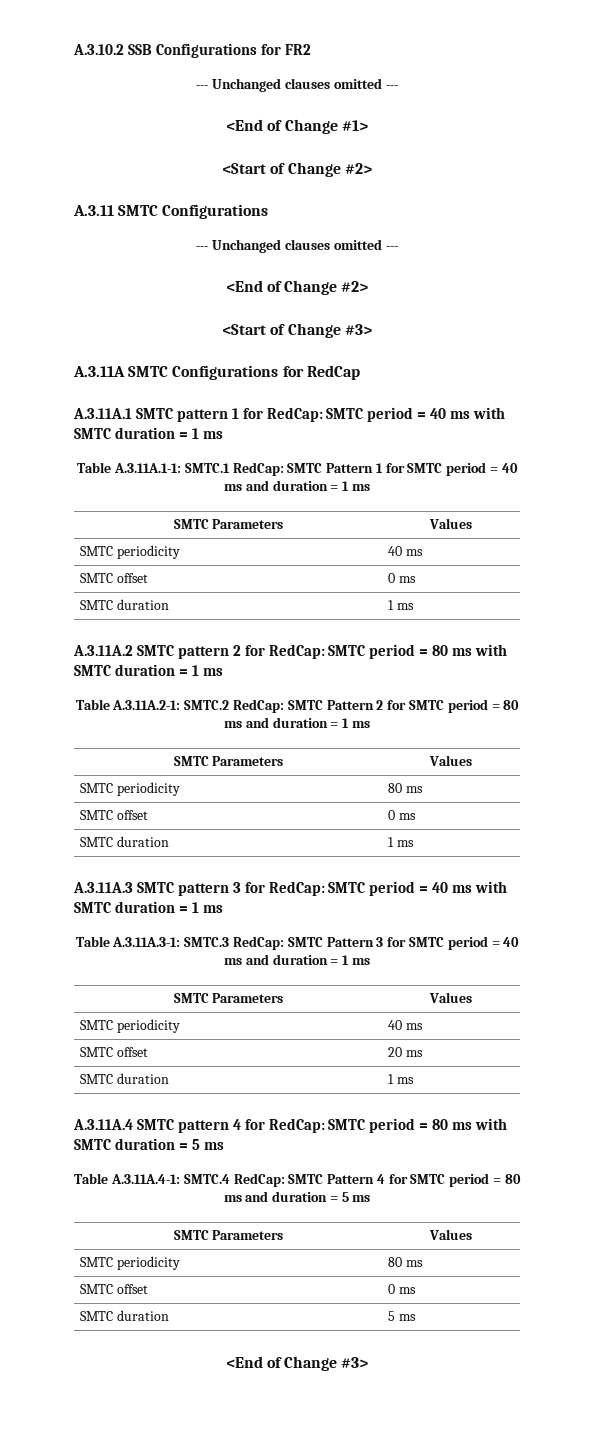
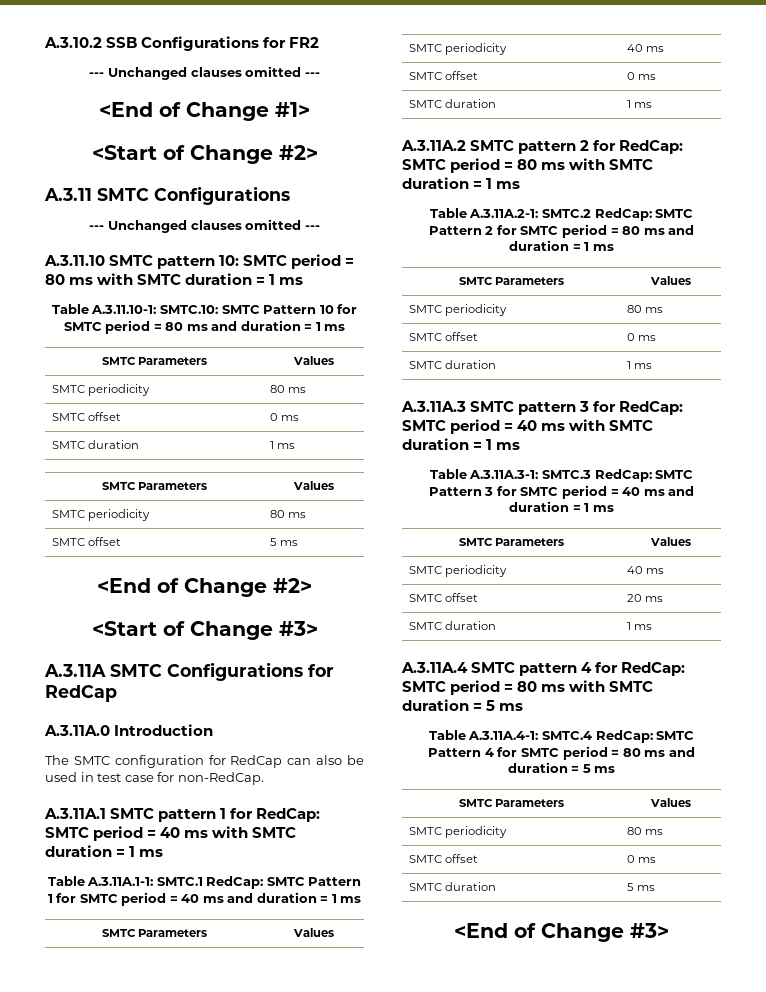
+ A.3.11.10 SMTC pattern 10: SMTC period = 80 ms with SMTC duration = 1 ms
+ Table A.3.11.10-1: SMTC.10: SMTC Pattern 10 for SMTC period = 80 ms and duration = 1 ms
+ SMTC Parameters | Values
+ SMTC periodicity | 80 ms
+ SMTC offset | 0 ms
+ SMTC duration | 1 ms
+ SMTC Parameters | Values
+ SMTC periodicity | 80 ms
+ SMTC offset | 5 ms
+ A.3.11A.0 Introduction
+ The SMTC configuration for RedCap can also be used in test case for non-RedCap.

